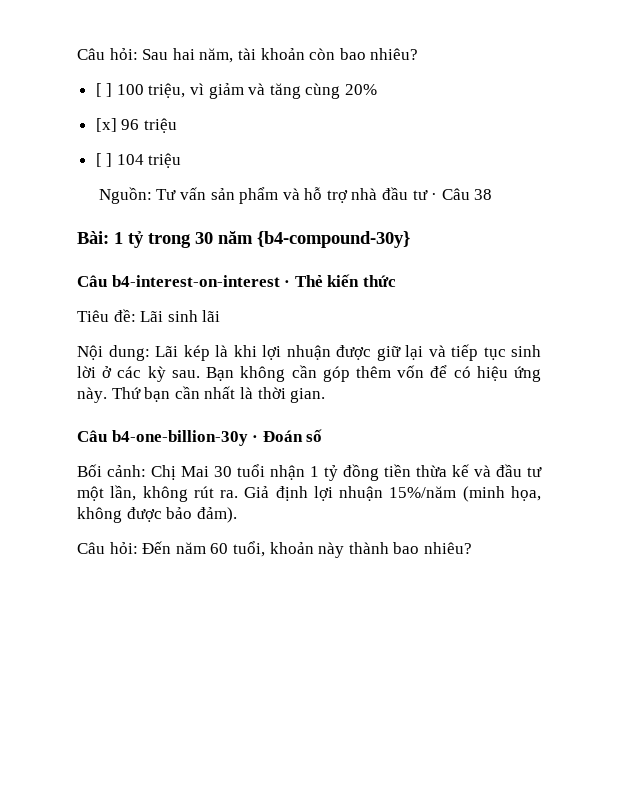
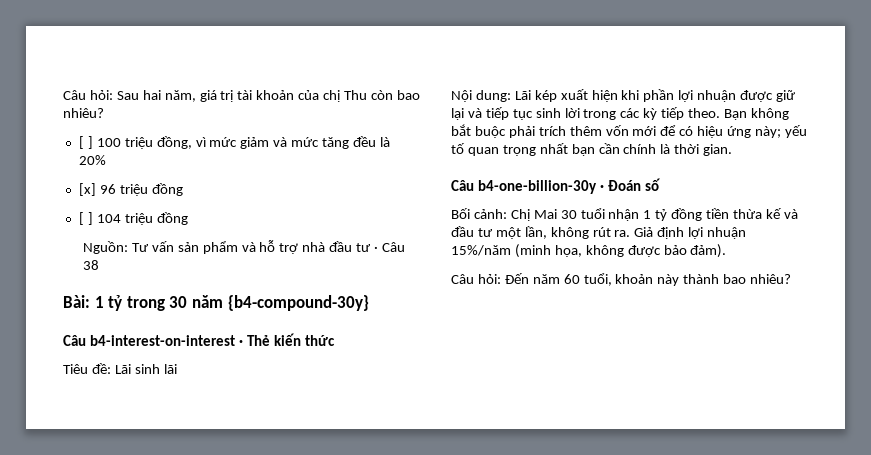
- Câu hỏi: Sau hai năm, tài khoản còn bao nhiêu?
+ Câu hỏi: Sau hai năm, giá trị tài khoản của chị Thu còn bao nhiêu?
- [ ] 100 triệu, vì giảm và tăng cùng 20%
+ [ ] 100 triệu đồng, vì mức giảm và mức tăng đều là 20%
- [x] 96 triệu
+ [x] 96 triệu đồng
- [ ] 104 triệu
+ [ ] 104 triệu đồng
- Nội dung: Lãi kép là khi lợi nhuận được giữ lại và tiếp tục sinh lời ở các kỳ sau. Bạn không cần góp thêm vốn để có hiệu ứng này. Thứ bạn cần nhất là thời gian.
+ Nội dung: Lãi kép xuất hiện khi phần lợi nhuận được giữ lại và tiếp tục sinh lời trong các kỳ tiếp theo. Bạn không bắt buộc phải trích thêm vốn mới để có hiệu ứng này; yếu tố quan trọng nhất bạn cần chính là thời gian.

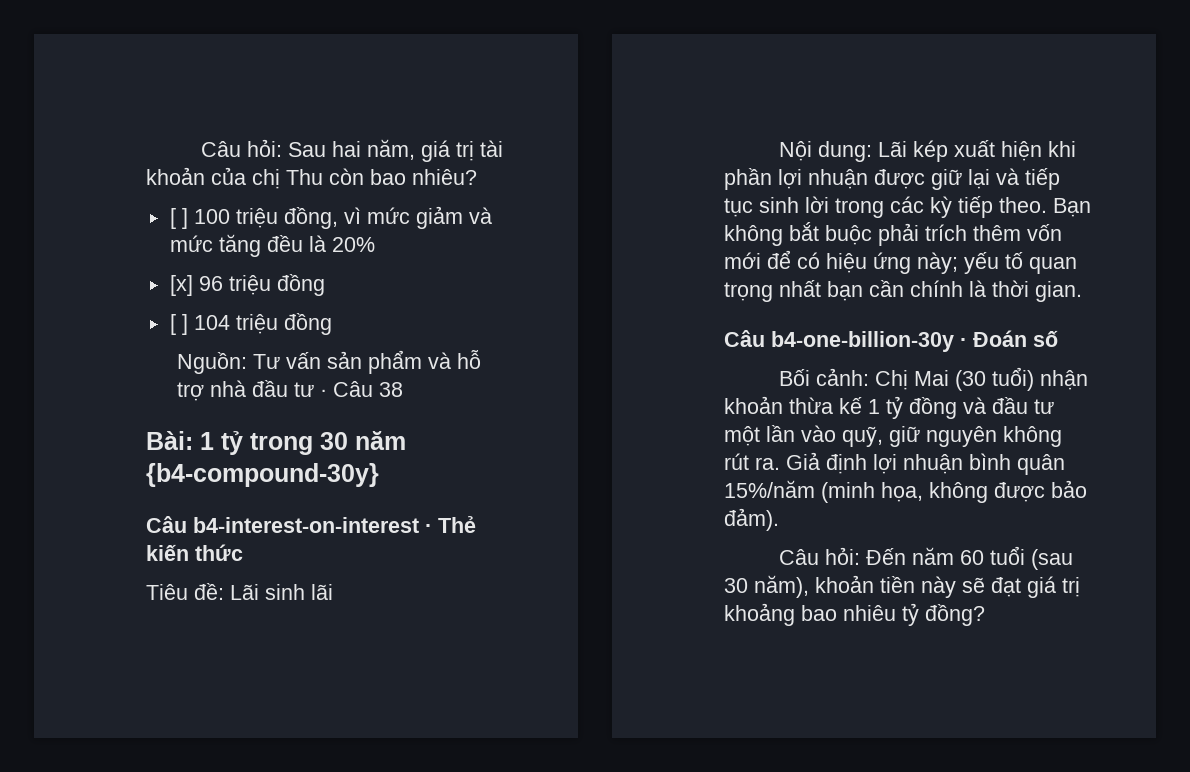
- Bối cảnh: Chị Mai 30 tuổi nhận 1 tỷ đồng tiền thừa kế và đầu tư một lần, không rút ra.
+ Bối cảnh: Chị Mai (30 tuổi) nhận khoản thừa kế 1 tỷ đồng và đầu tư một lần vào quỹ, giữ nguyên không rút ra.
- Giả định lợi nhuận 15%/năm (minh họa, không được bảo đảm).
+ Giả định lợi nhuận bình quân 15%/năm (minh họa, không được bảo đảm).
- Câu hỏi: Đến năm 60 tuổi, khoản này thành bao nhiêu?
+ Câu hỏi: Đến năm 60 tuổi (sau 30 năm), khoản tiền này sẽ đạt giá trị khoảng bao nhiêu tỷ đồng?

